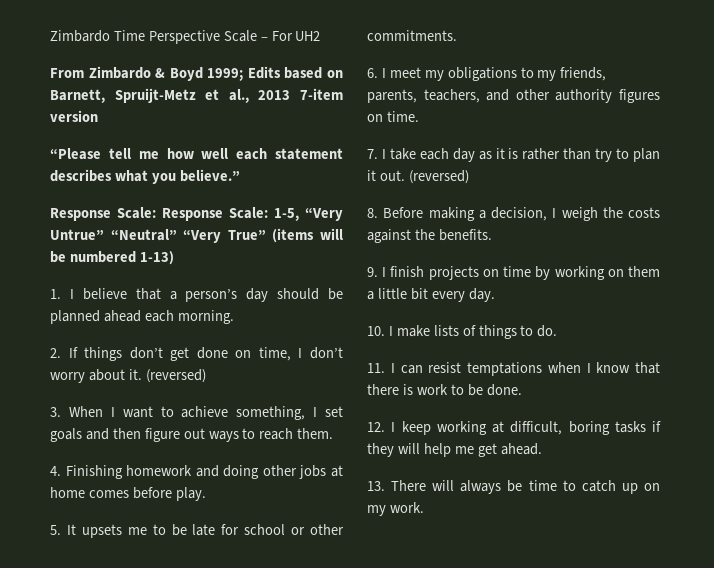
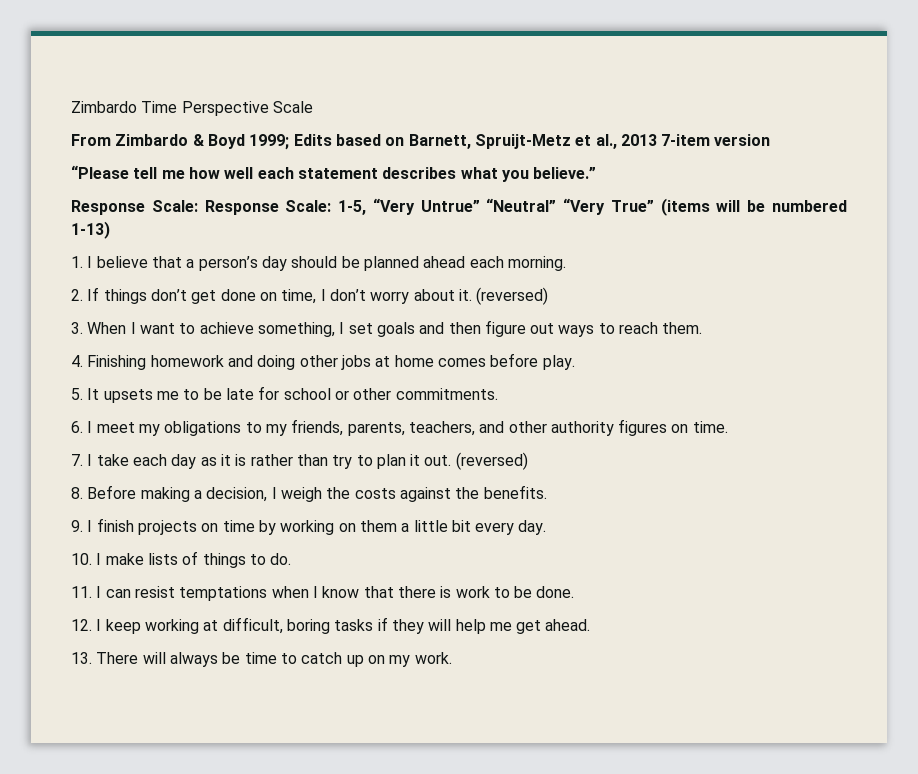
- Zimbardo Time Perspective Scale – For UH2
+ Zimbardo Time Perspective Scale

